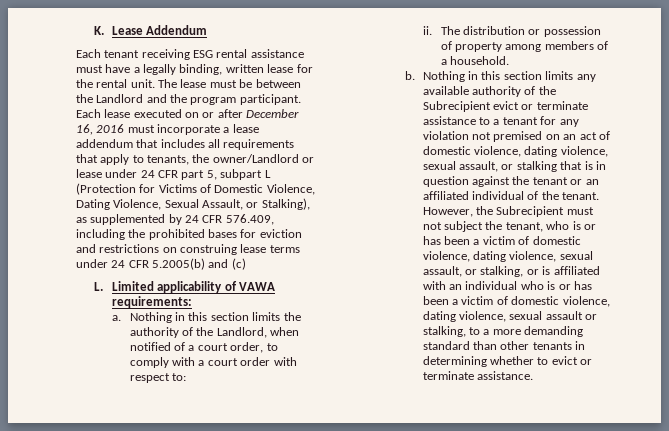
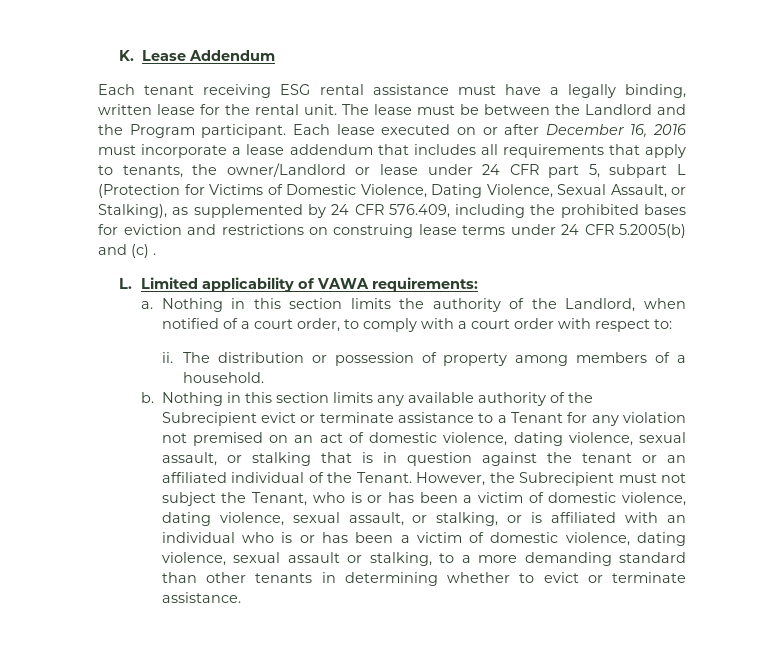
- The lease must be between the Landlord and the program participant.
+ The lease must be between the Landlord and the Program participant.
- Each lease executed on or after December 16, 2016 must incorporate a lease addendum that includes all requirements that apply to tenants, the owner/Landlord or lease under 24 CFR part 5, subpart L (Protection for Victims of Domestic Violence, Dating Violence, Sexual Assault, or Stalking), as supplemented by 24 CFR 576.409, including the prohibited bases for eviction and restrictions on construing lease terms under 24 CFR 5.2005(b) and (c)
+ Each lease executed on or after December 16, 2016 must incorporate a lease addendum that includes all requirements that apply to tenants, the owner/Landlord or lease under 24 CFR part 5, subpart L (Protection for Victims of Domestic Violence, Dating Violence, Sexual Assault, or Stalking), as supplemented by 24 CFR 576.409, including the prohibited bases for eviction and restrictions on construing lease terms under 24 CFR 5.2005(b) and (c) .
- Nothing in this section limits any available authority of the Subrecipient evict or terminate assistance to a tenant for any violation not premised on an act of domestic violence, dating violence, sexual assault, or stalking that is in question against the tenant or an affiliated individual of the tenant.
+ Nothing in this section limits any available authority of the Subrecipient evict or terminate assistance to a Tenant for any violation not premised on an act of domestic violence, dating violence, sexual assault, or stalking that is in question against the tenant or an affiliated individual of the Tenant.
- However, the Subrecipient must not subject the tenant, who is or has been a victim of domestic violence, dating violence, sexual assault, or stalking, or is affiliated with an individual who is or has been a victim of domestic violence, dating violence, sexual assault or stalking, to a more demanding standard than other tenants in determining whether to evict or terminate assistance.
+ However, the Subrecipient must not subject the Tenant, who is or has been a victim of domestic violence, dating violence, sexual assault, or stalking, or is affiliated with an individual who is or has been a victim of domestic violence, dating violence, sexual assault or stalking, to a more demanding standard than other tenants in determining whether to evict or terminate assistance.

